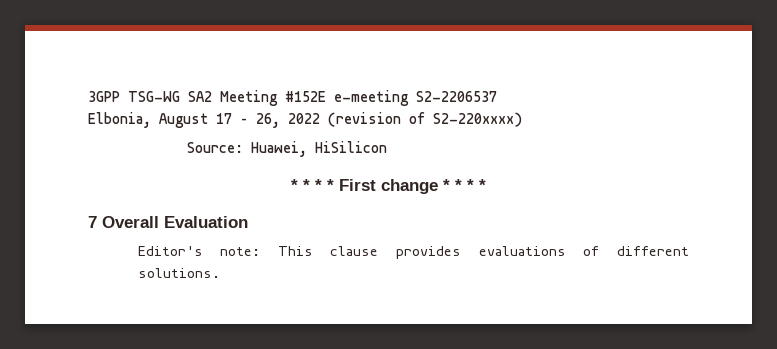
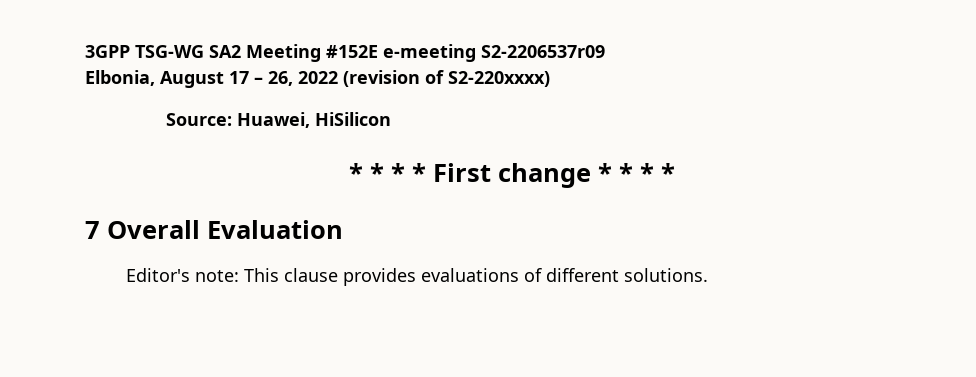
- 3GPP TSG-WG SA2 Meeting #152E e-meeting S2-2206537
+ 3GPP TSG-WG SA2 Meeting #152E e-meeting S2-2206537r09

